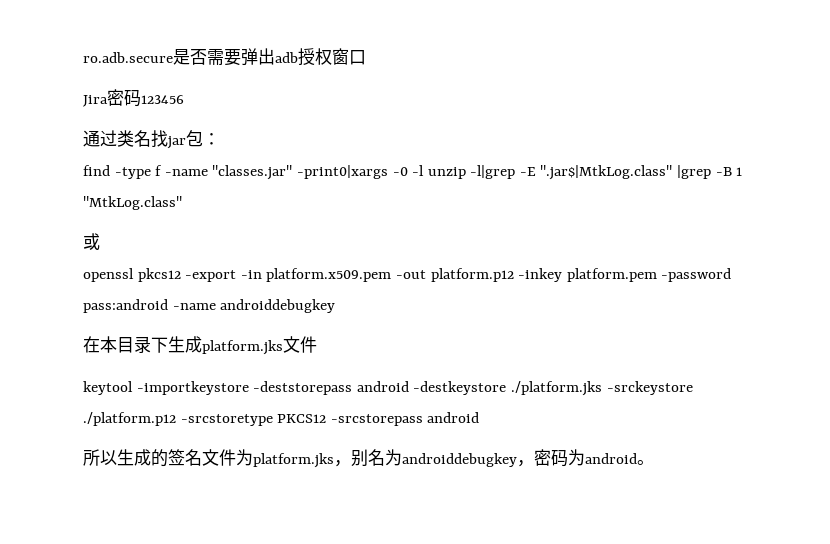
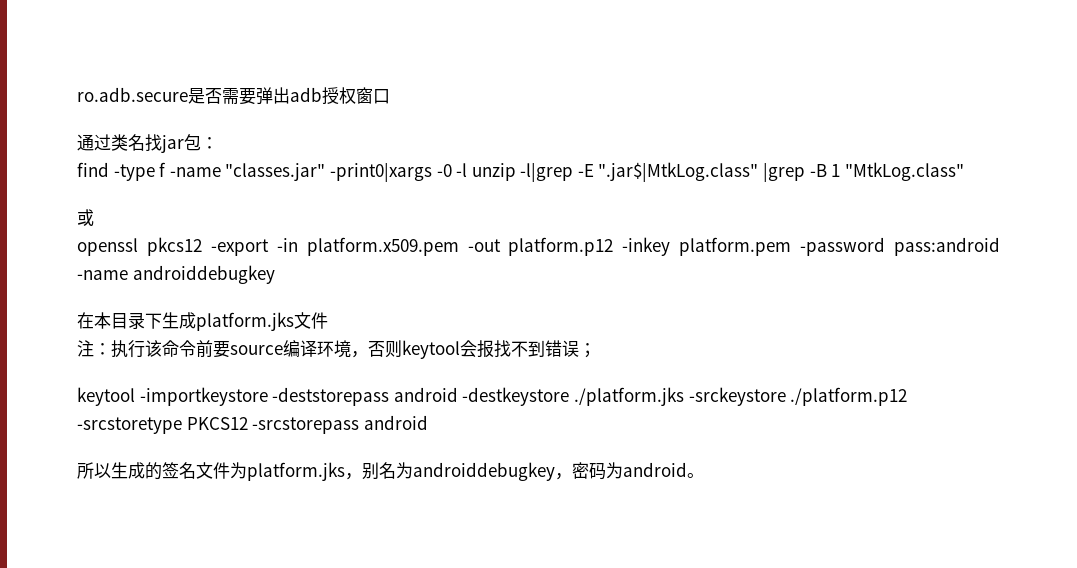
- Jira密码123456
+ 注：执行该命令前要source编译环境，否则keytool会报找不到错误；

